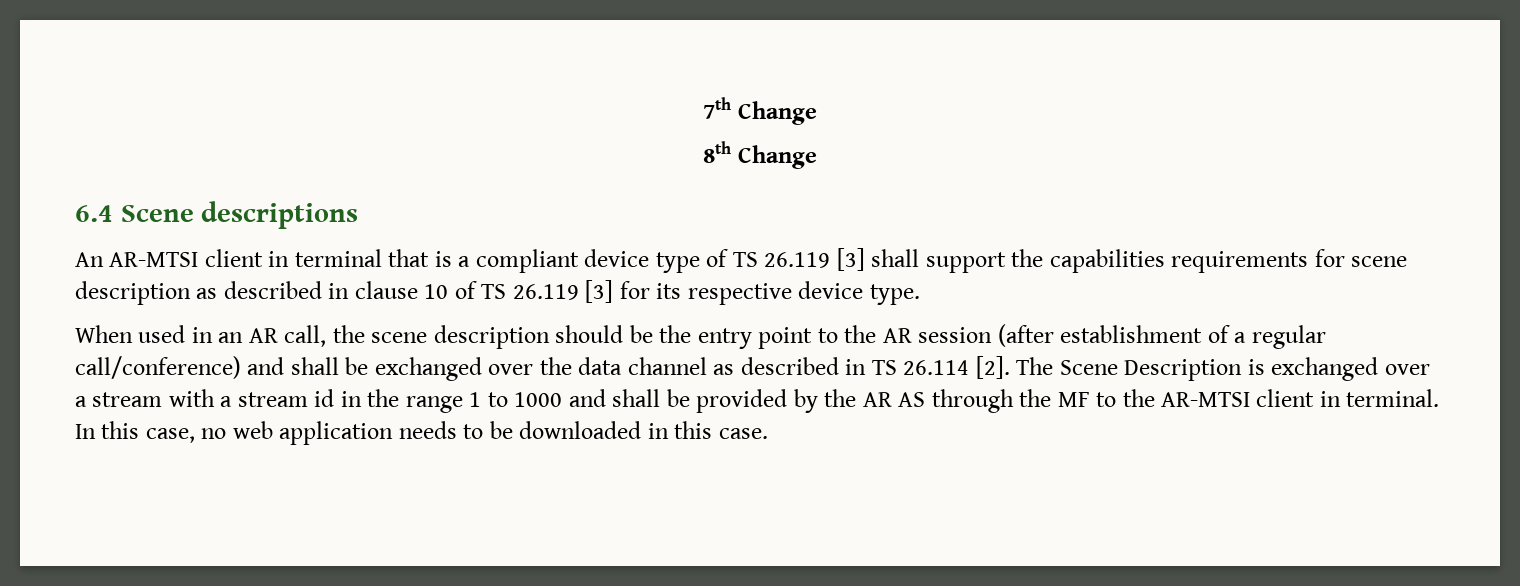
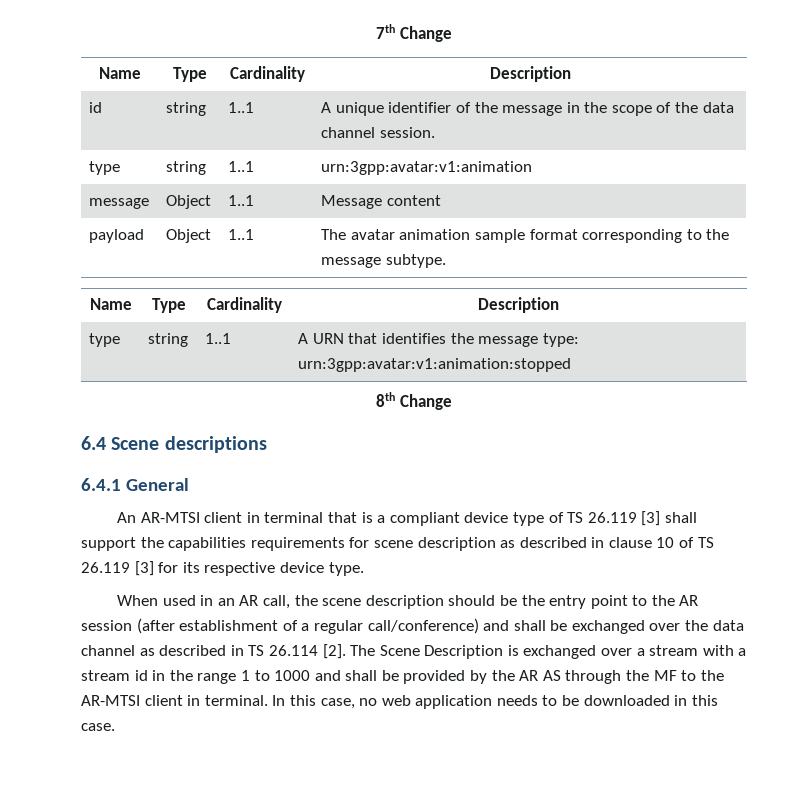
  7th Change
+ Name | Type | Cardinality | Description
+ id | string | 1..1 | A unique identifier of the message in the scope of the data channel session.
+ type | string | 1..1 | urn:3gpp:avatar:v1:animation
+ message | Object | 1..1 | Message content
+ payload | Object | 1..1 | The avatar animation sample format corresponding to the message subtype.
+ Name | Type | Cardinality | Description
+ type | string | 1..1 | A URN that identifies the message type: urn:3gpp:avatar:v1:animation:stopped
+ 6.4.1 General

